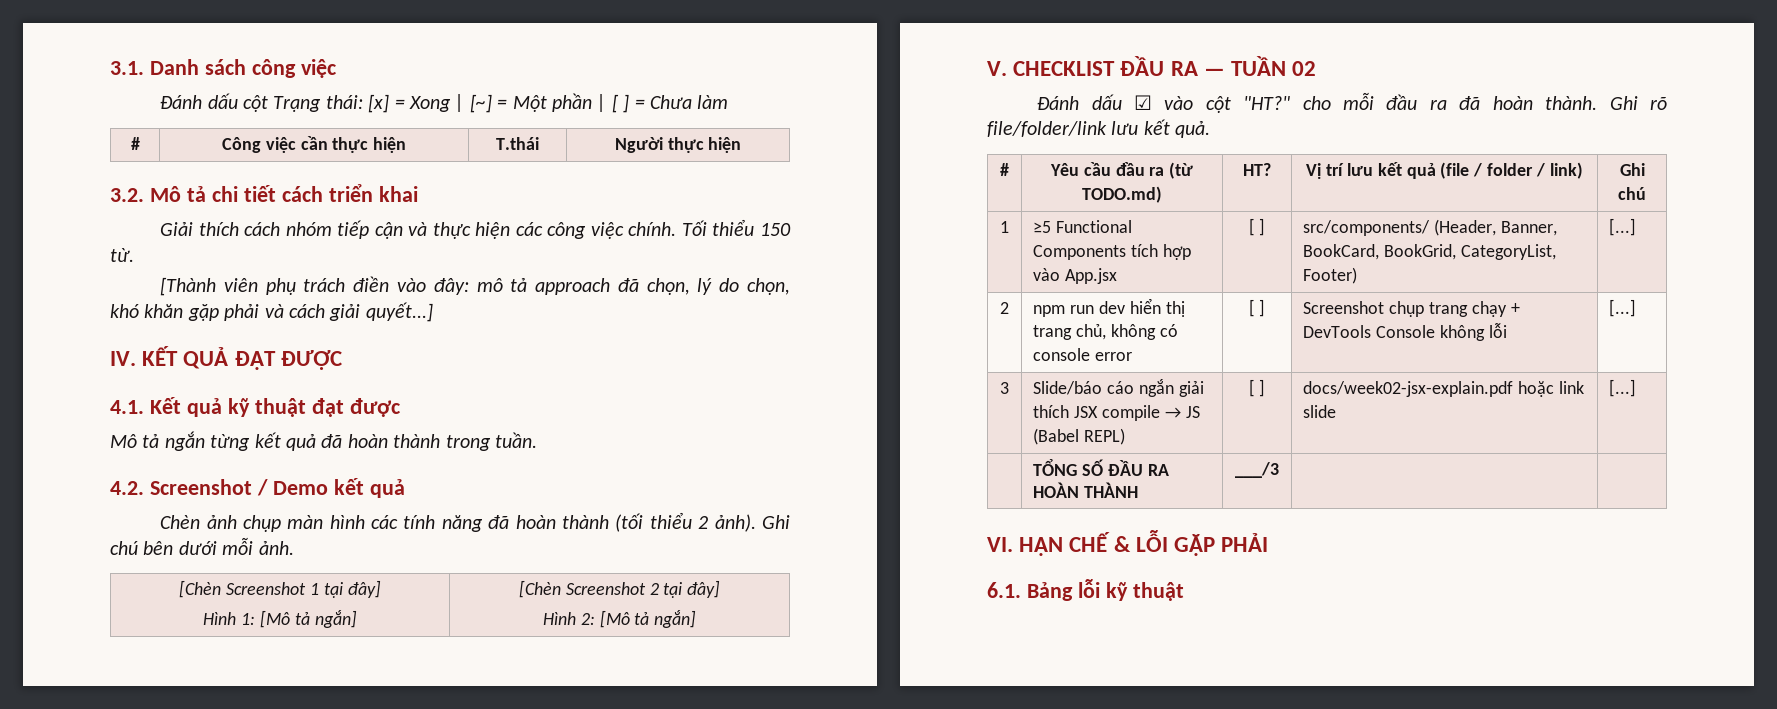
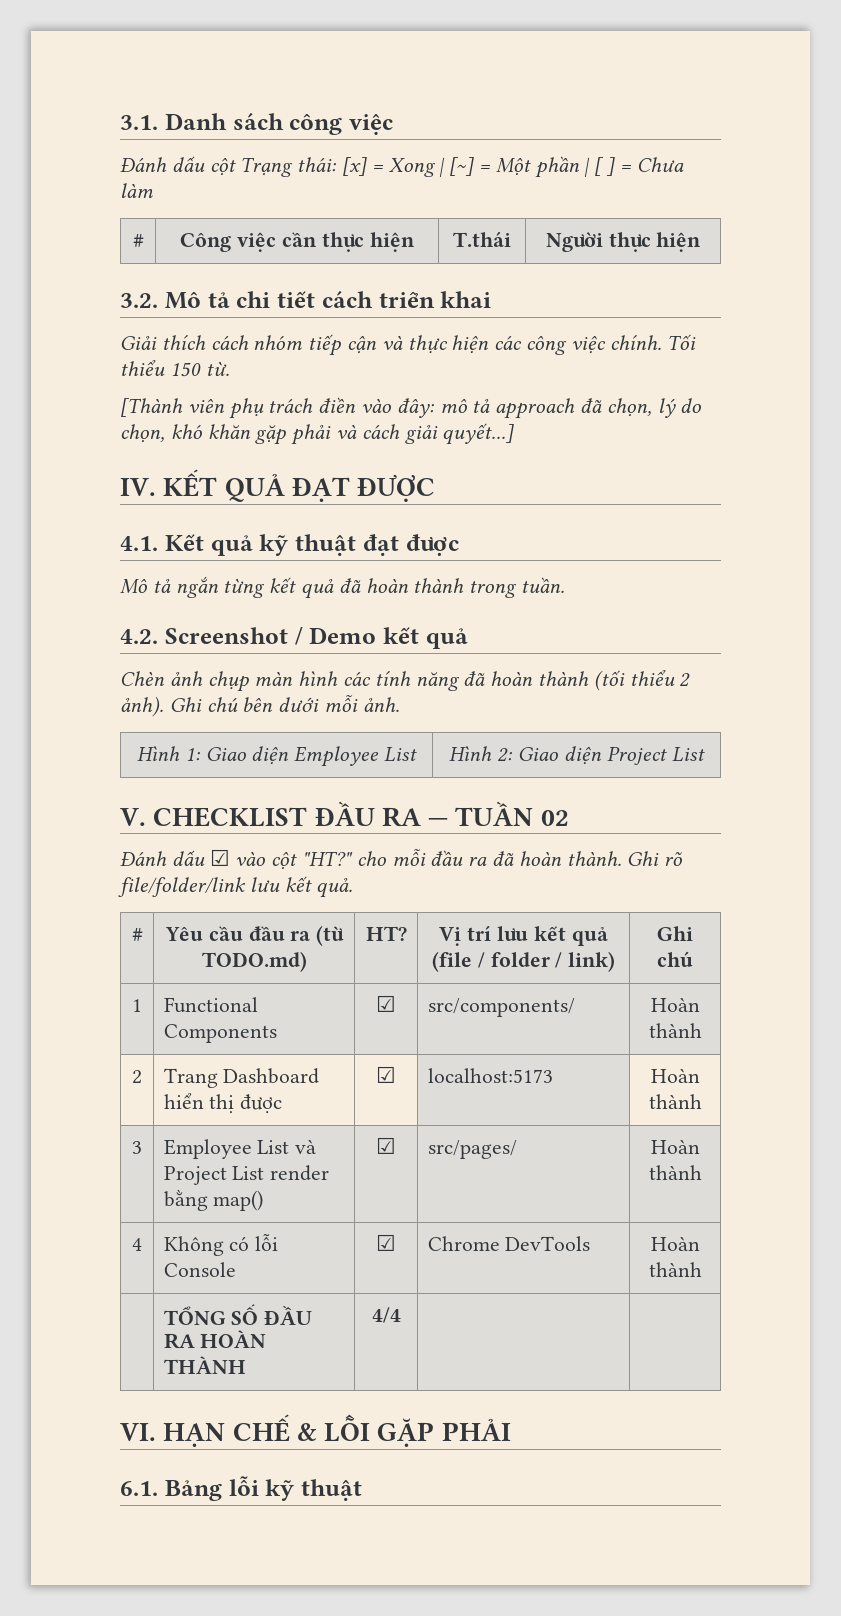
- [Chèn Screenshot 1 tại đây]
- Hình 1: [Mô tả ngắn] | [Chèn Screenshot 2 tại đây]
- Hình 2: [Mô tả ngắn]
+ Hình 1: Giao diện Employee List | Hình 2: Giao diện Project List
- 1 | ≥5 Functional Components tích hợp vào App.jsx | [ ] | src/components/ (Header, Banner, BookCard, BookGrid, CategoryList, Footer) | [...]
- 2 | npm run dev hiển thị trang chủ, không có console error | [ ] | Screenshot chụp trang chạy + DevTools Console không lỗi | [...]
- 3 | Slide/báo cáo ngắn giải thích JSX compile → JS (Babel REPL) | [ ] | docs/week02-jsx-explain.pdf hoặc link slide | [...]
+ 1 | Functional Components | ☑ | src/components/ | Hoàn thành
+ 2 | Trang Dashboard hiển thị được | ☑ | localhost:5173 | Hoàn thành
+ 3 | Employee List và Project List render bằng map() | ☑ | src/pages/ | Hoàn thành
+ 4 | Không có lỗi Console | ☑ | Chrome DevTools | Hoàn thành
- | TỔNG SỐ ĐẦU RA HOÀN THÀNH | ___/3 | |
+ | TỔNG SỐ ĐẦU RA HOÀN THÀNH | 4/4 | |

